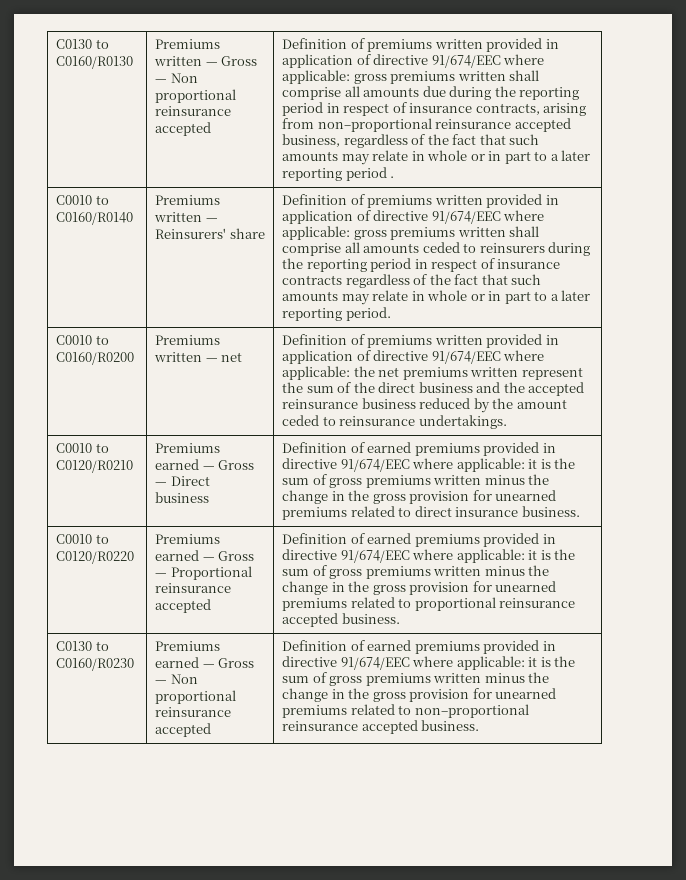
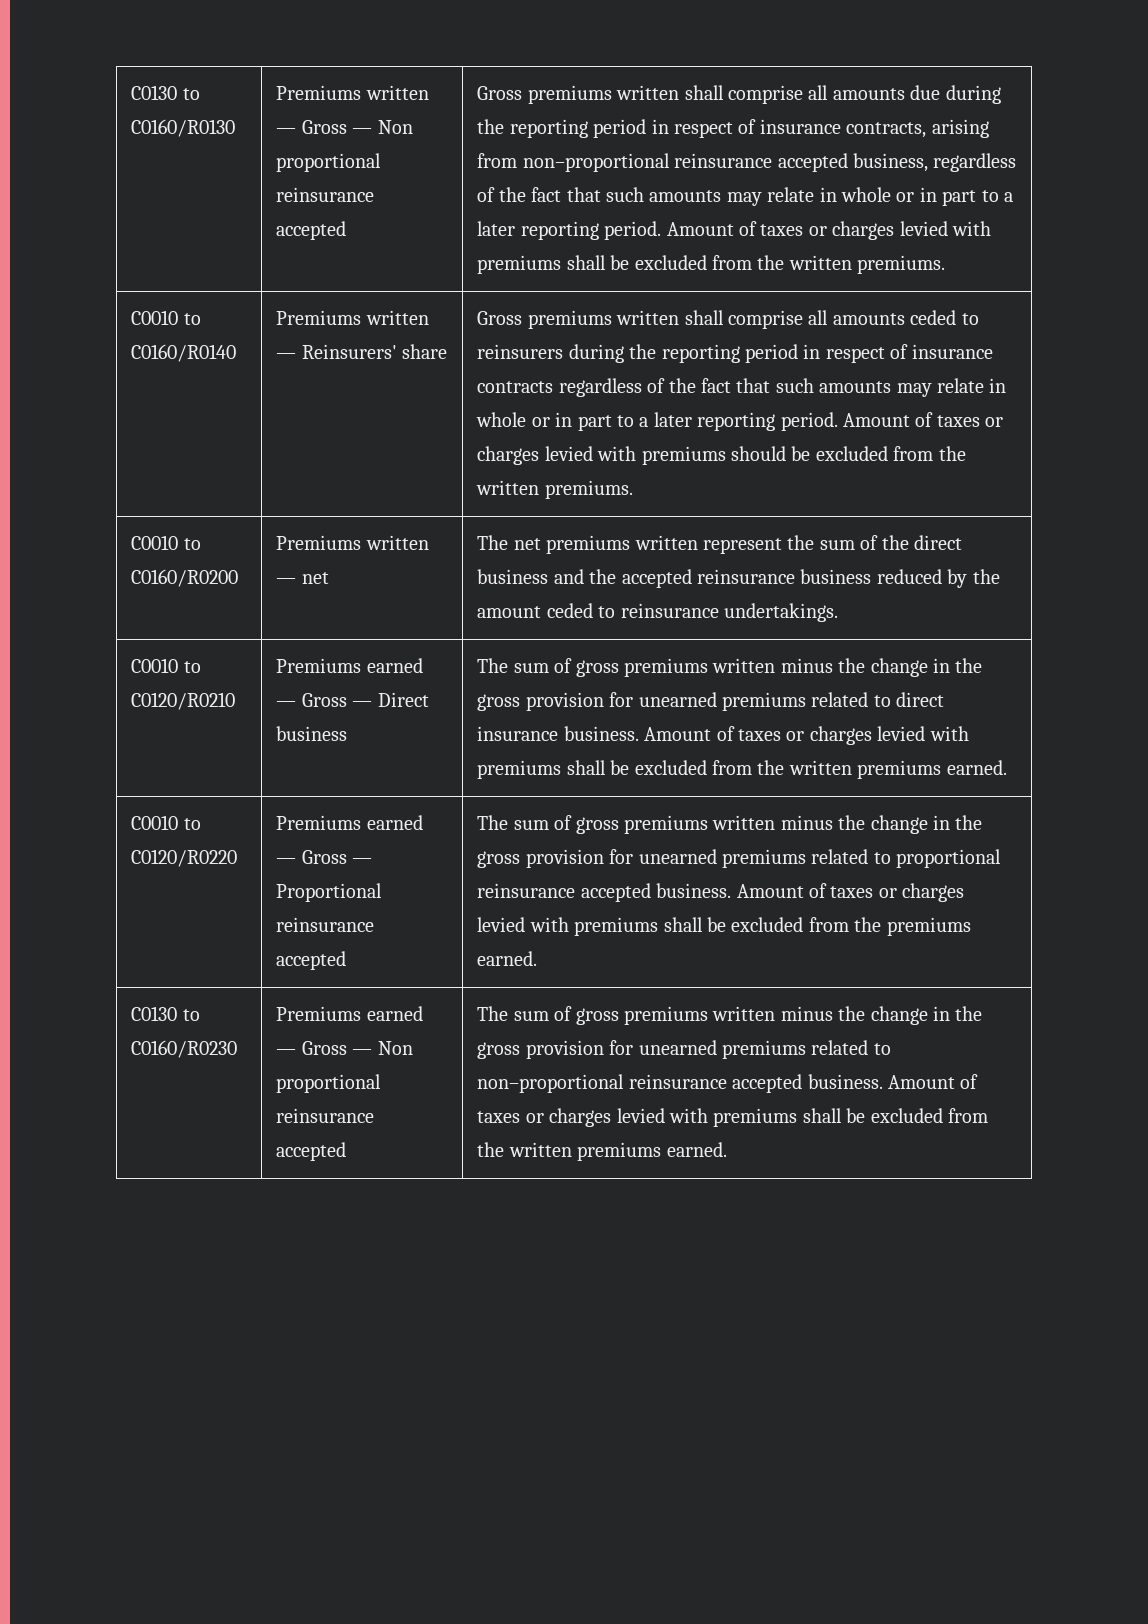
- Definition of premiums written provided in application of directive 91/674/EEC where applicable: gross premiums written shall comprise all amounts due during the reporting period in respect of insurance contracts, arising from non–proportional reinsurance accepted business, regardless of the fact that such amounts may relate in whole or in part to a later reporting period .
+ Gross premiums written shall comprise all amounts due during the reporting period in respect of insurance contracts, arising from non–proportional reinsurance accepted business, regardless of the fact that such amounts may relate in whole or in part to a later reporting period. Amount of taxes or charges levied with premiums shall be excluded from the written premiums.
- Definition of premiums written provided in application of directive 91/674/EEC where applicable: gross premiums written shall comprise all amounts ceded to reinsurers during the reporting period in respect of insurance contracts regardless of the fact that such amounts may relate in whole or in part to a later reporting period.
+ Gross premiums written shall comprise all amounts ceded to reinsurers during the reporting period in respect of insurance contracts regardless of the fact that such amounts may relate in whole or in part to a later reporting period. Amount of taxes or charges levied with premiums should be excluded from the written premiums.
- Definition of premiums written provided in application of directive 91/674/EEC where applicable: the net premiums written represent the sum of the direct business and the accepted reinsurance business reduced by the amount ceded to reinsurance undertakings.
+ The net premiums written represent the sum of the direct business and the accepted reinsurance business reduced by the amount ceded to reinsurance undertakings.
- Definition of earned premiums provided in directive 91/674/EEC where applicable: it is the sum of gross premiums written minus the change in the gross provision for unearned premiums related to direct insurance business.
+ The sum of gross premiums written minus the change in the gross provision for unearned premiums related to direct insurance business. Amount of taxes or charges levied with premiums shall be excluded from the written premiums earned.
- Definition of earned premiums provided in directive 91/674/EEC where applicable: it is the sum of gross premiums written minus the change in the gross provision for unearned premiums related to proportional reinsurance accepted business.
+ The sum of gross premiums written minus the change in the gross provision for unearned premiums related to proportional reinsurance accepted business. Amount of taxes or charges levied with premiums shall be excluded from the premiums earned.
- Definition of earned premiums provided in directive 91/674/EEC where applicable: it is the sum of gross premiums written minus the change in the gross provision for unearned premiums related to non–proportional reinsurance accepted business.
+ The sum of gross premiums written minus the change in the gross provision for unearned premiums related to non–proportional reinsurance accepted business. Amount of taxes or charges levied with premiums shall be excluded from the written premiums earned.

